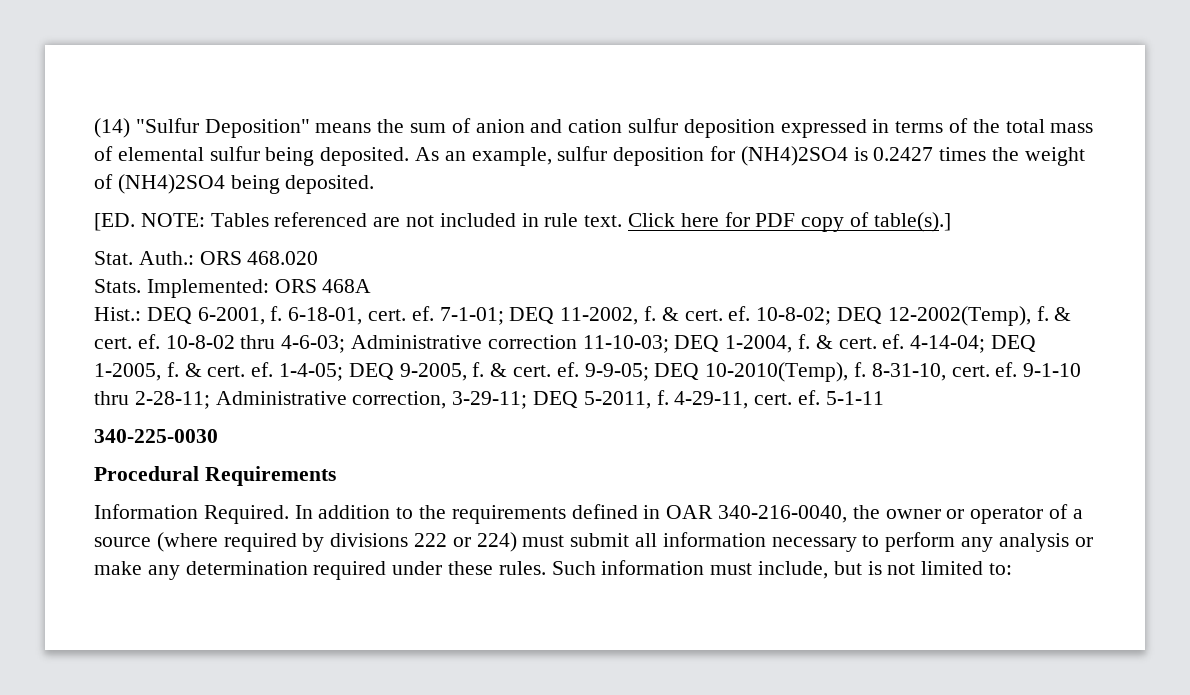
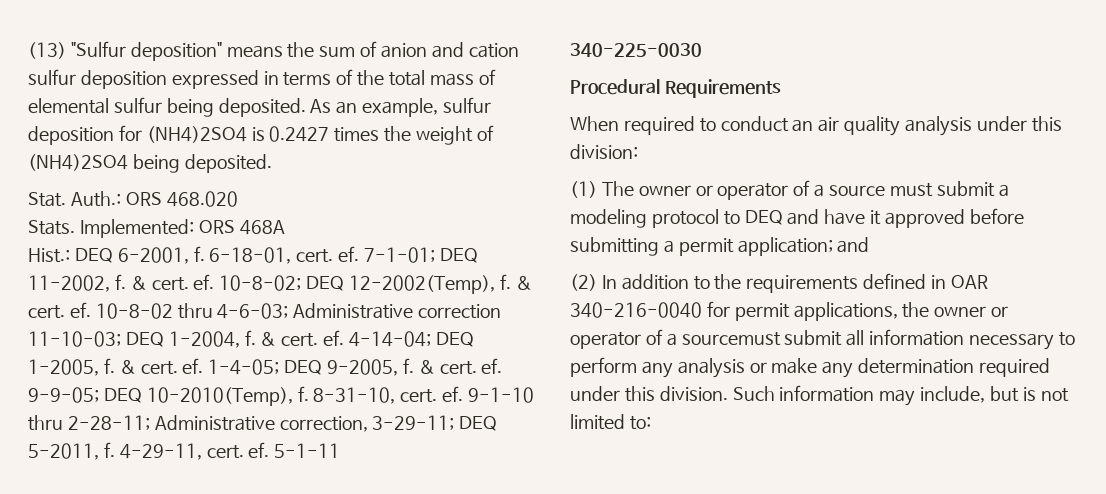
- (14) "Sulfur Deposition" means the sum of anion and cation sulfur deposition expressed in terms of the total mass of elemental sulfur being deposited.
+ (13) "Sulfur deposition" means the sum of anion and cation sulfur deposition expressed in terms of the total mass of elemental sulfur being deposited.
- [ED. NOTE: Tables referenced are not included in rule text. Click here for PDF copy of table(s).]
- Information Required. In addition to the requirements defined in OAR 340-216-0040, the owner or operator of a source (where required by divisions 222 or 224) must submit all information necessary to perform any analysis or make any determination required under these rules.
+ When required to conduct an air quality analysis under this division:
+ (1) The owner or operator of a source must submit a modeling protocol to DEQ and have it approved before submitting a permit application; and
+ (2) In addition to the requirements defined in OAR 340-216-0040 for permit applications, the owner or operator of a sourcemust submit all information necessary to perform any analysis or make any determination required under this division.
- Such information must include, but is not limited to:
+ Such information may include, but is not limited to:

